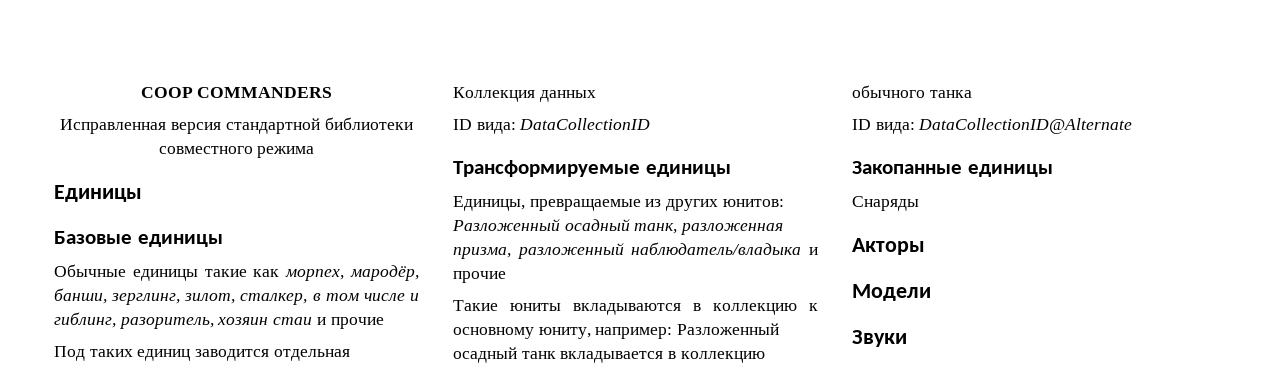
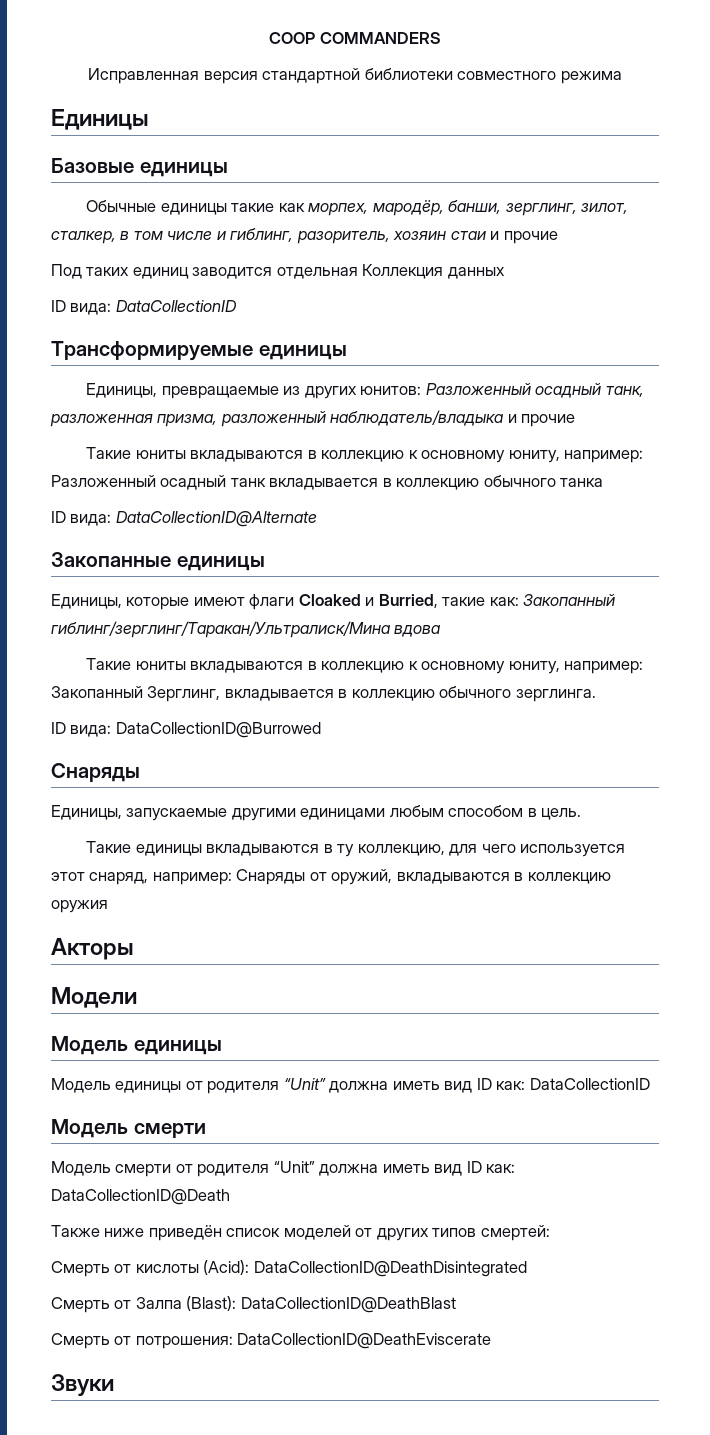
+ Единицы, которые имеют флаги Cloaked и Burried, такие как: Закопанный гиблинг/зерглинг/Таракан/Ультралиск/Мина вдова
+ Такие юниты вкладываются в коллекцию к основному юниту, например: Закопанный Зерглинг, вкладывается в коллекцию обычного зерглинга.
+ ID вида: DataCollectionID@Burrowed
  Снаряды
+ Единицы, запускаемые другими единицами любым способом в цель.
+ Такие единицы вкладываются в ту коллекцию, для чего используется этот снаряд, например: Снаряды от оружий, вкладываются в коллекцию оружия
  Акторы
  Модели
+ Модель единицы
+ Модель единицы от родителя “Unit” должна иметь вид ID как: DataCollectionID
+ Модель смерти
+ Модель смерти от родителя “Unit” должна иметь вид ID как: DataCollectionID@Death
+ Также ниже приведён список моделей от других типов смертей:
+ Смерть от кислоты (Acid): DataCollectionID@DeathDisintegrated
+ Смерть от Залпа (Blast): DataCollectionID@DeathBlast
+ Смерть от потрошения: DataCollectionID@DeathEviscerate

